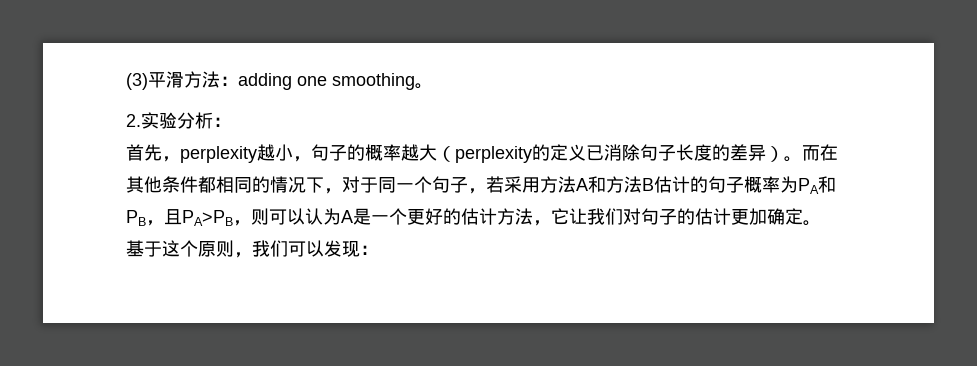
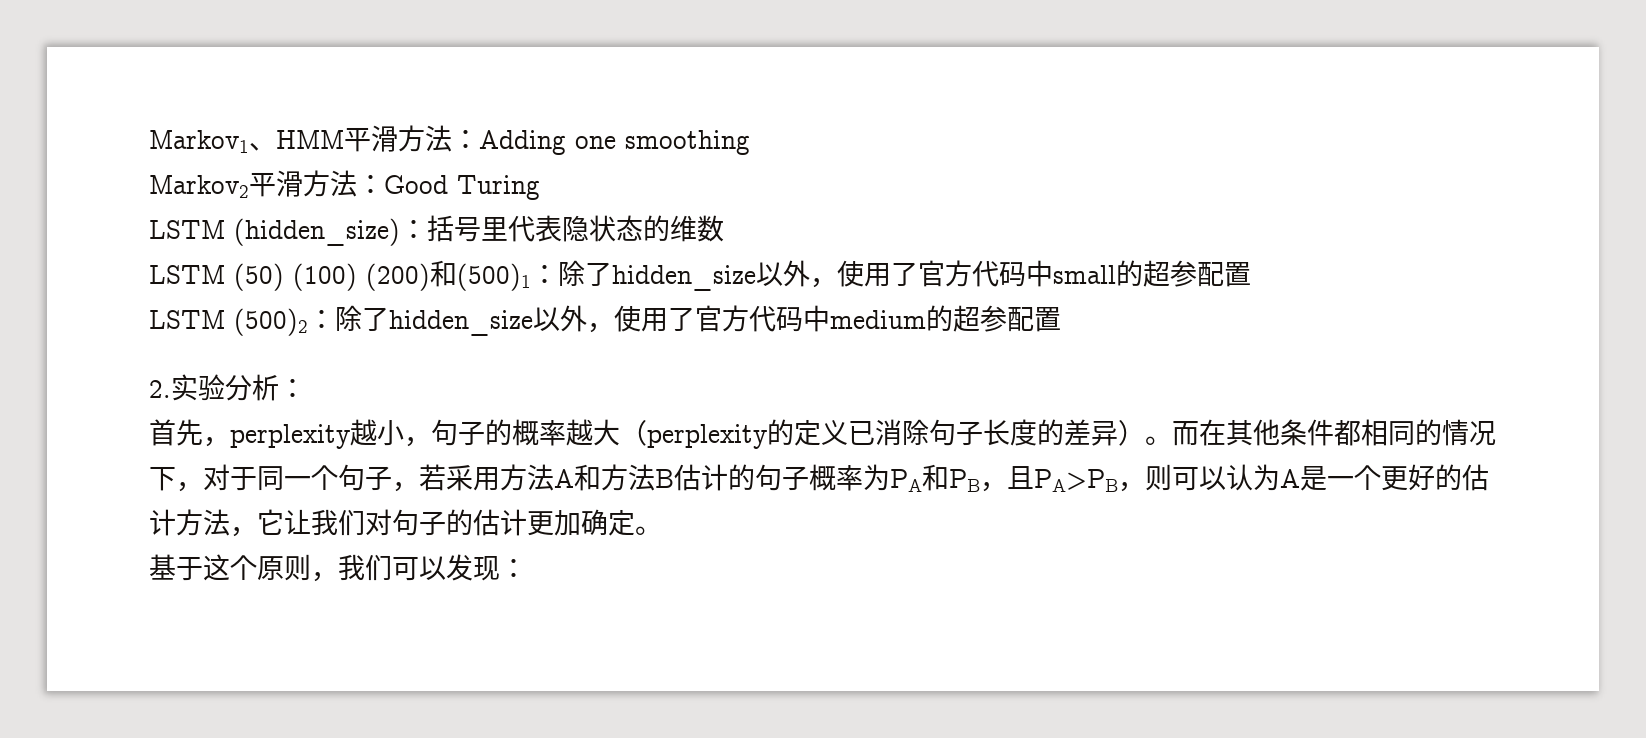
- (3)平滑方法：adding one smoothing。
+ Markov1、HMM平滑方法：Adding one smoothing
+ Markov2平滑方法：Good Turing
+ LSTM (hidden_size)：括号里代表隐状态的维数
+ LSTM (50) (100) (200)和(500)1：除了hidden_size以外，使用了官方代码中small的超参配置
+ LSTM (500)2：除了hidden_size以外，使用了官方代码中medium的超参配置

